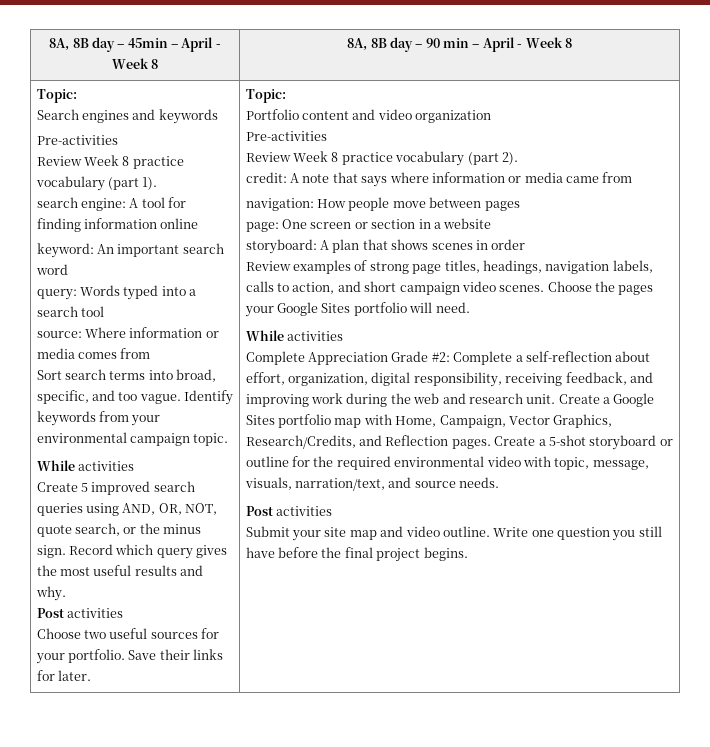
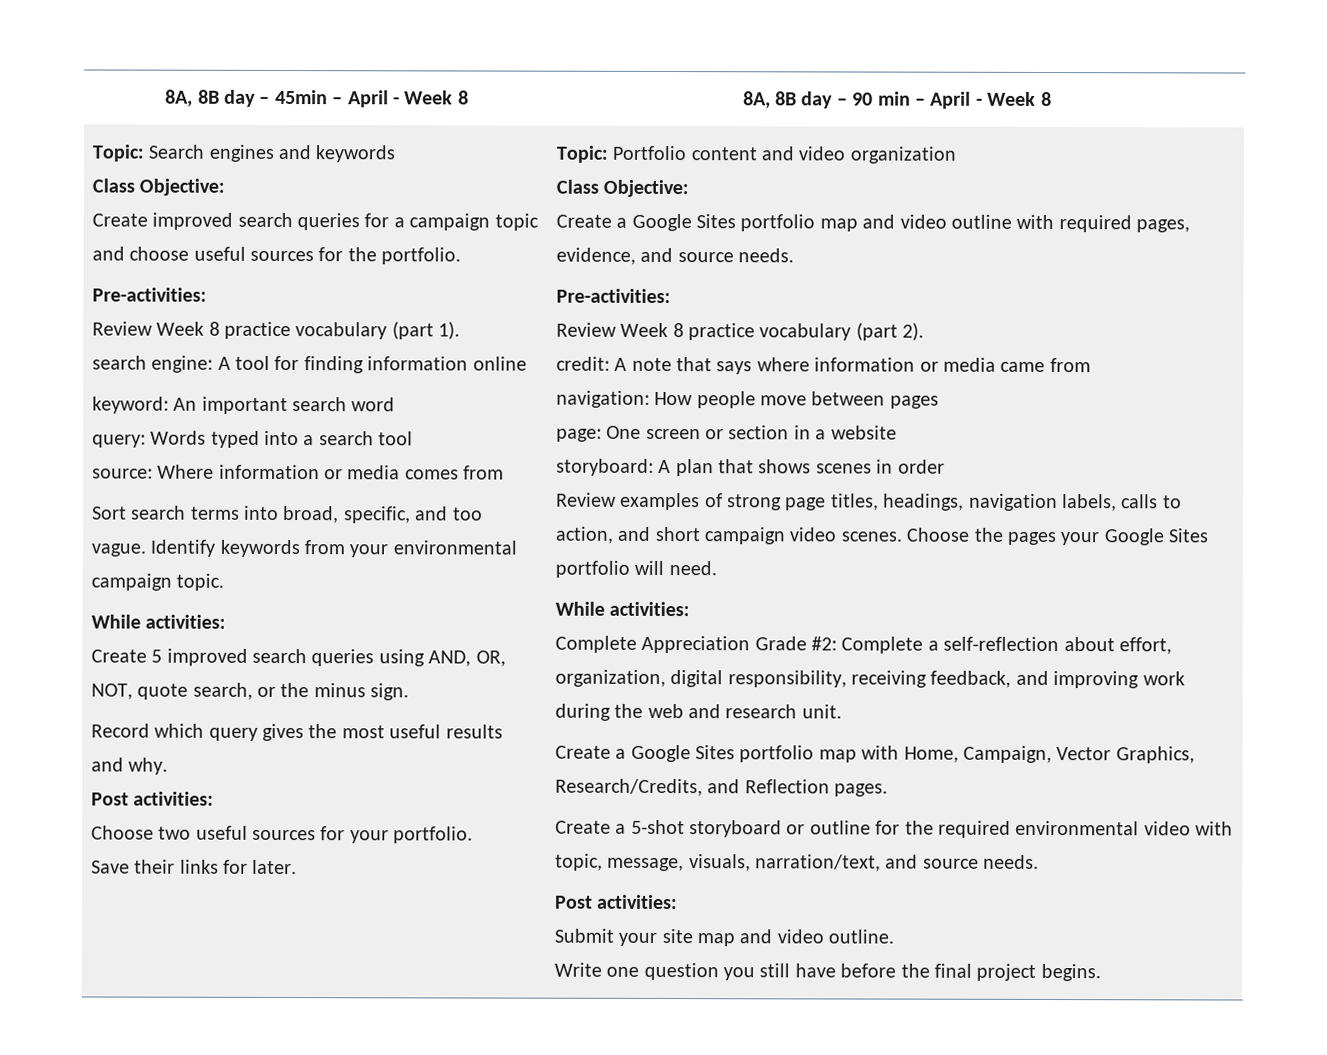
  8A, 8B day – 45min – April - Week 8 | 8A, 8B day – 90 min – April - Week 8
- Topic:
- Search engines and keywords
- Pre-activities
+ Topic: Search engines and keywords
+ Class Objective:
+ Create improved search queries for a campaign topic and choose useful sources for the portfolio.
+ Pre-activities:
  Identify keywords from your environmental campaign topic.
- While activities
+ While activities:
- Create 5 improved search queries using AND, OR, NOT, quote search, or the minus sign. Record which query gives the most useful results and why.
- Post activities
+ Create 5 improved search queries using AND, OR, NOT, quote search, or the minus sign.
+ Record which query gives the most useful results and why.
+ Post activities:
- Choose two useful sources for your portfolio. Save their links for later. | Topic:
- Portfolio content and video organization
- Pre-activities
+ Choose two useful sources for your portfolio.
+ Save their links for later. | Topic: Portfolio content and video organization
+ Class Objective:
+ Create a Google Sites portfolio map and video outline with required pages, evidence, and source needs.
+ Pre-activities:
  Choose the pages your Google Sites portfolio will need.
- While activities
+ While activities:
- Complete Appreciation Grade #2: Complete a self-reflection about effort, organization, digital responsibility, receiving feedback, and improving work during the web and research unit. Create a Google Sites portfolio map with Home, Campaign, Vector Graphics, Research/Credits, and Reflection pages. Create a 5-shot storyboard or outline for the required environmental video with topic, message, visuals, narration/text, and source needs.
- Post activities
+ Complete Appreciation Grade #2: Complete a self-reflection about effort, organization, digital responsibility, receiving feedback, and improving work during the web and research unit.
+ Create a Google Sites portfolio map with Home, Campaign, Vector Graphics, Research/Credits, and Reflection pages.
+ Create a 5-shot storyboard or outline for the required environmental video with topic, message, visuals, narration/text, and source needs.
+ Post activities:
- Submit your site map and video outline. Write one question you still have before the final project begins.
+ Submit your site map and video outline.
+ Write one question you still have before the final project begins.

